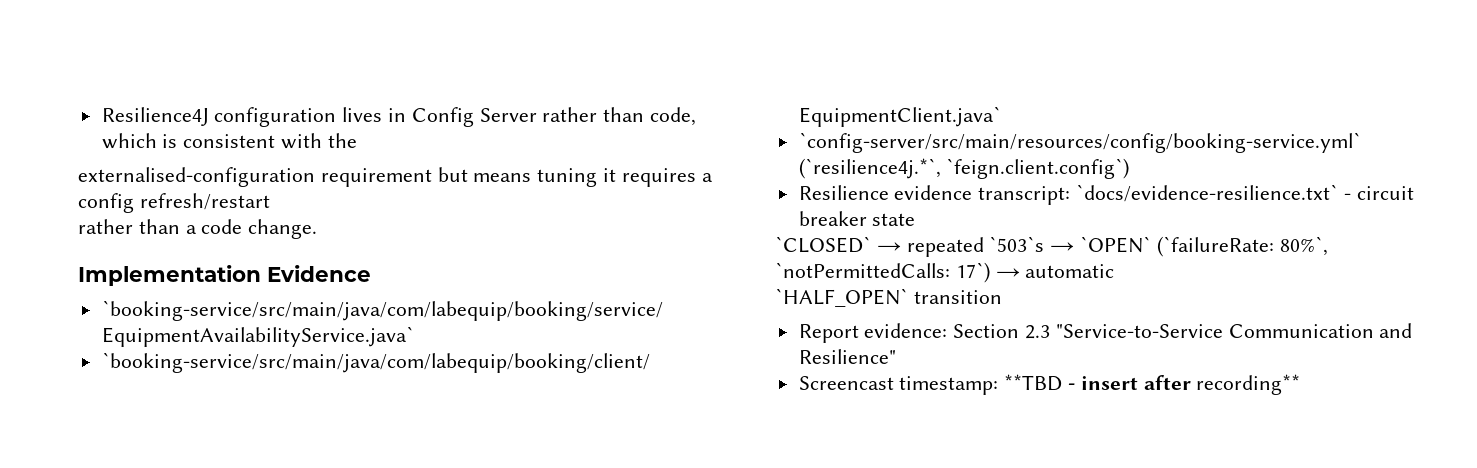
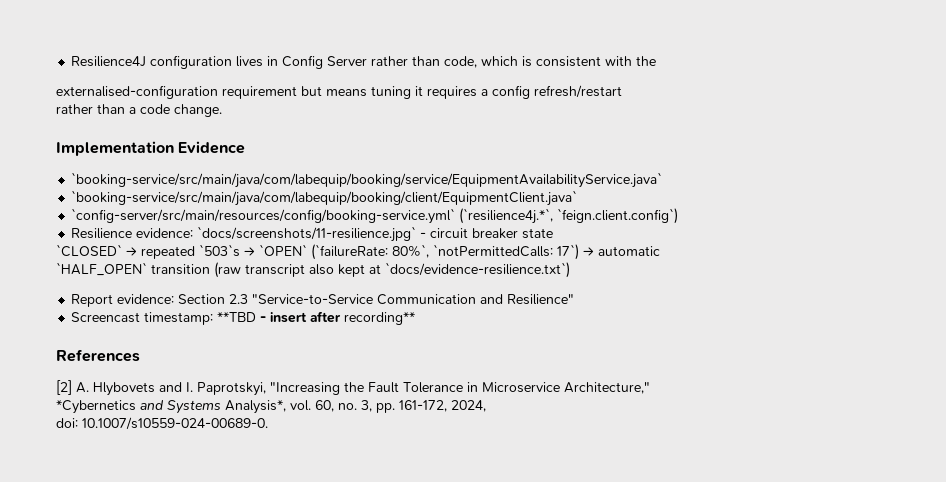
- Resilience evidence transcript: `docs/evidence-resilience.txt` - circuit breaker state
+ Resilience evidence: `docs/screenshots/11-resilience.jpg` - circuit breaker state
- `HALF_OPEN` transition
+ `HALF_OPEN` transition (raw transcript also kept at `docs/evidence-resilience.txt`)
+ References
+ [2] A. Hlybovets and I. Paprotskyi, "Increasing the Fault Tolerance in Microservice Architecture,"
+ *Cybernetics and Systems Analysis*, vol. 60, no. 3, pp. 161-172, 2024,
+ doi: 10.1007/s10559-024-00689-0.

